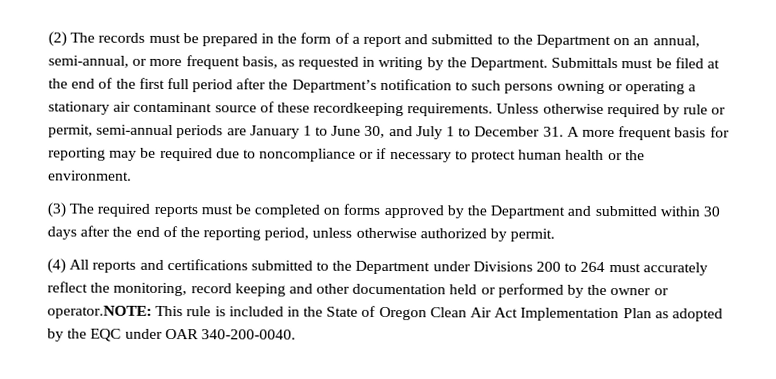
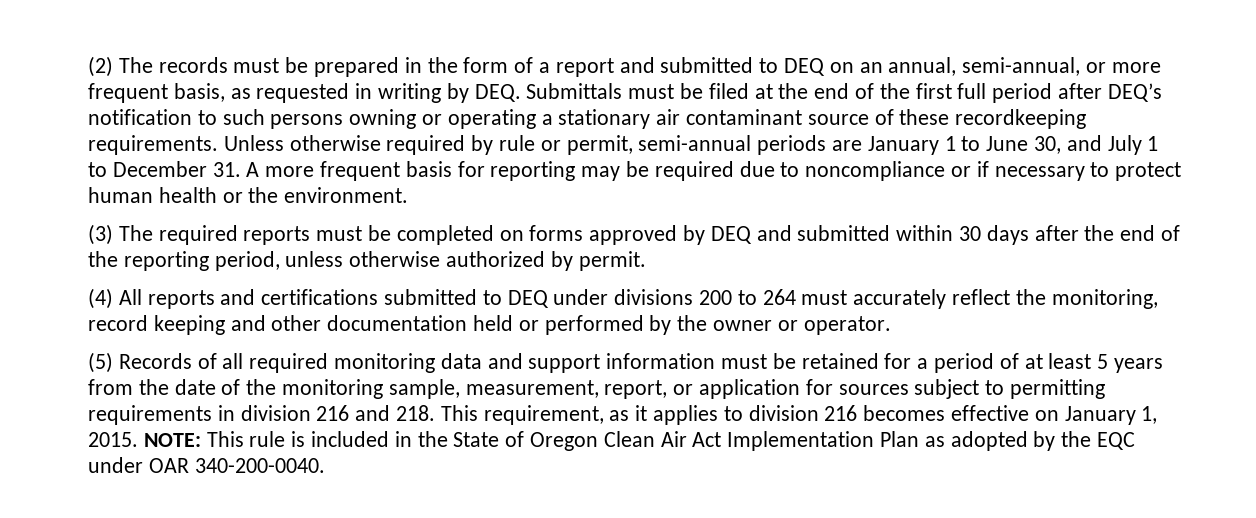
- (2) The records must be prepared in the form of a report and submitted to the Department on an annual, semi-annual, or more frequent basis, as requested in writing by the Department. Submittals must be filed at the end of the first full period after the Department’s notification to such persons owning or operating a stationary air contaminant source of these recordkeeping requirements.
+ (2) The records must be prepared in the form of a report and submitted to DEQ on an annual, semi-annual, or more frequent basis, as requested in writing by DEQ. Submittals must be filed at the end of the first full period after DEQ’s notification to such persons owning or operating a stationary air contaminant source of these recordkeeping requirements.
- (3) The required reports must be completed on forms approved by the Department and submitted within 30 days after the end of the reporting period, unless otherwise authorized by permit.
+ (3) The required reports must be completed on forms approved by DEQ and submitted within 30 days after the end of the reporting period, unless otherwise authorized by permit.
- (4) All reports and certifications submitted to the Department under Divisions 200 to 264 must accurately reflect the monitoring, record keeping and other documentation held or performed by the owner or operator.NOTE: This rule is included in the State of Oregon Clean Air Act Implementation Plan as adopted by the EQC under OAR 340-200-0040.
+ (4) All reports and certifications submitted to DEQ under divisions 200 to 264 must accurately reflect the monitoring, record keeping and other documentation held or performed by the owner or operator.
+ (5) Records of all required monitoring data and support information must be retained for a period of at least 5 years from the date of the monitoring sample, measurement, report, or application for sources subject to permitting requirements in division 216 and 218. This requirement, as it applies to division 216 becomes effective on January 1, 2015. NOTE: This rule is included in the State of Oregon Clean Air Act Implementation Plan as adopted by the EQC under OAR 340-200-0040.

